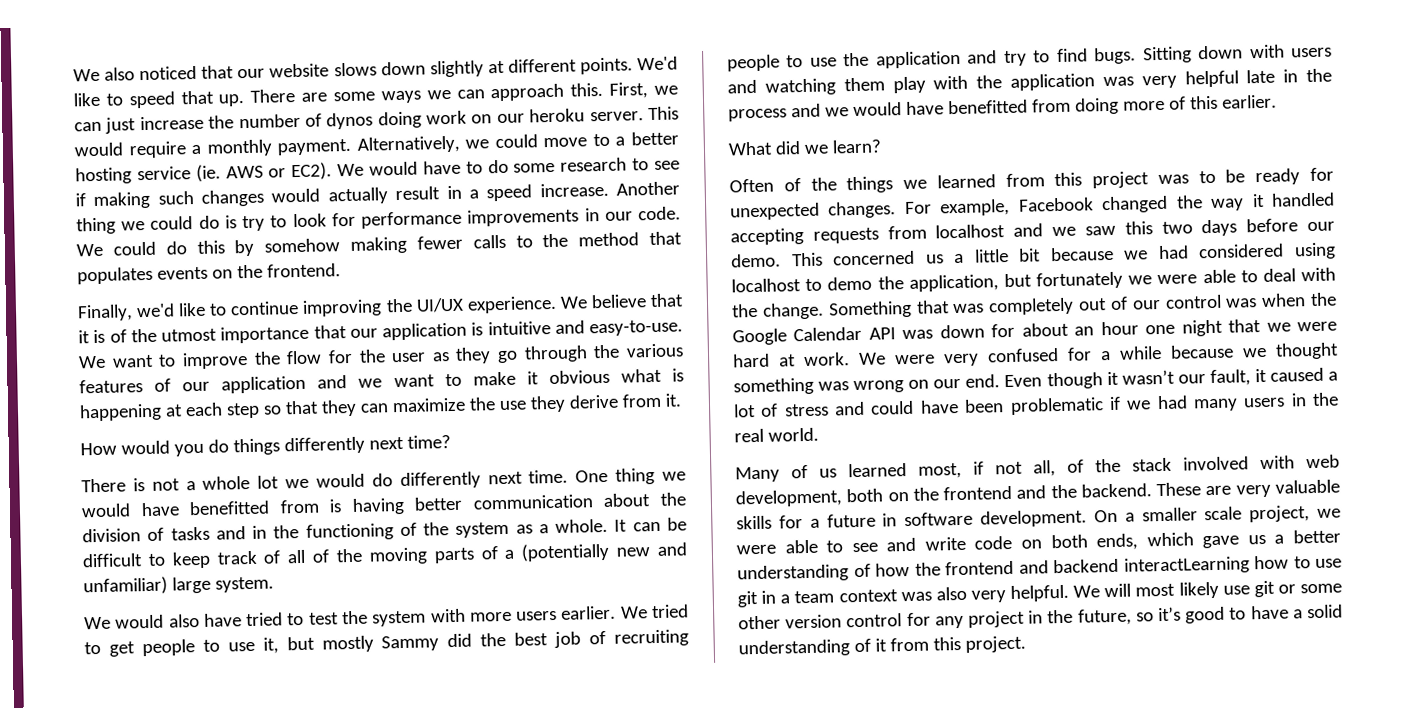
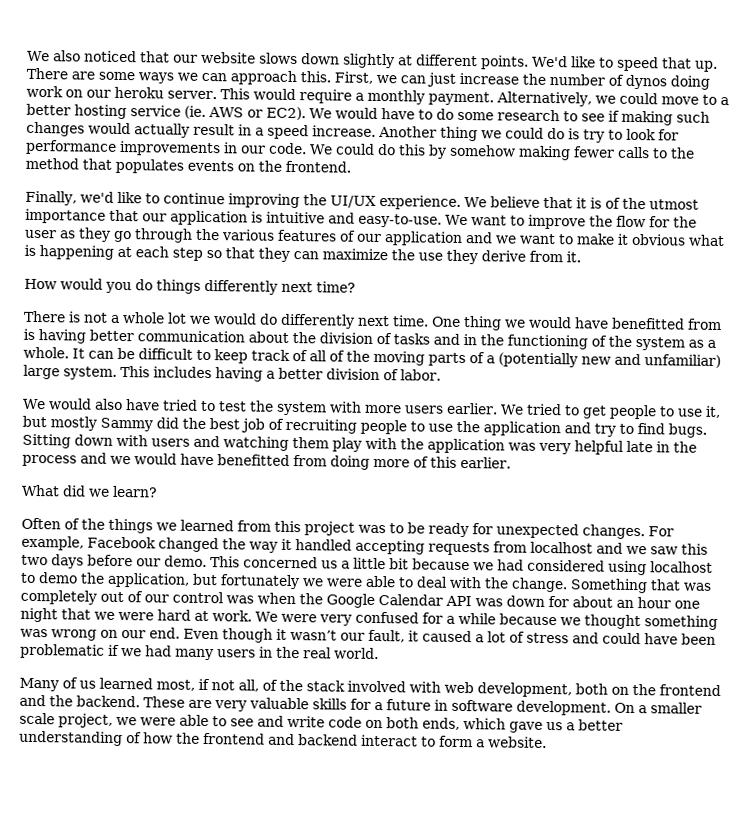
+ This includes having a better division of labor.
- On a smaller scale project, we were able to see and write code on both ends, which gave us a better understanding of how the frontend and backend interactLearning how to use git in a team context was also very helpful. We will most likely use git or some other version control for any project in the future, so it’s good to have a solid understanding of it from this project.
+ On a smaller scale project, we were able to see and write code on both ends, which gave us a better understanding of how the frontend and backend interact to form a website.

